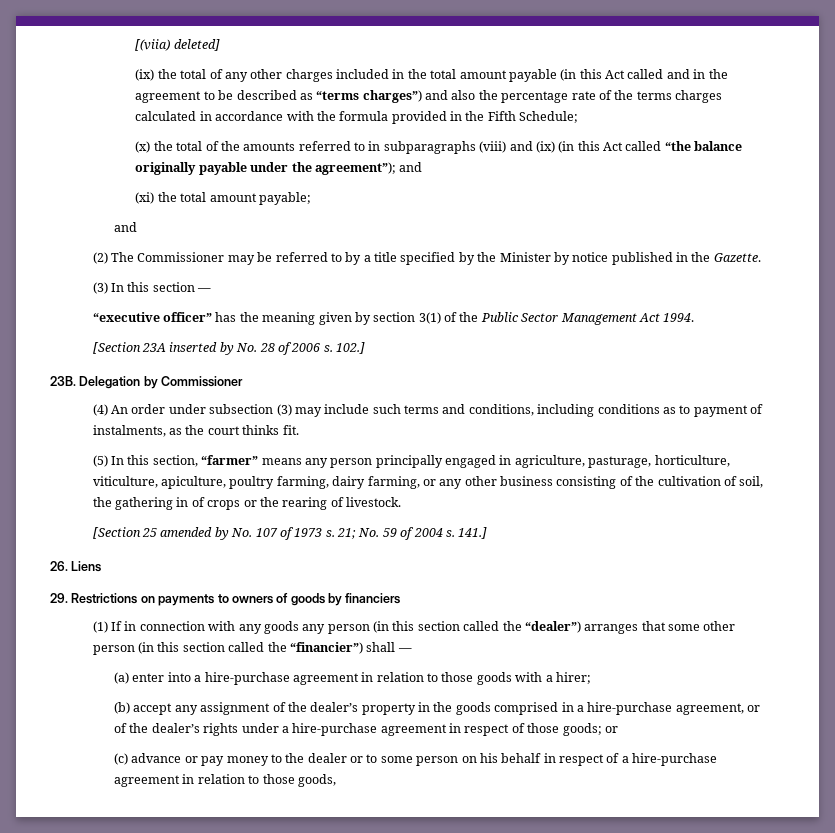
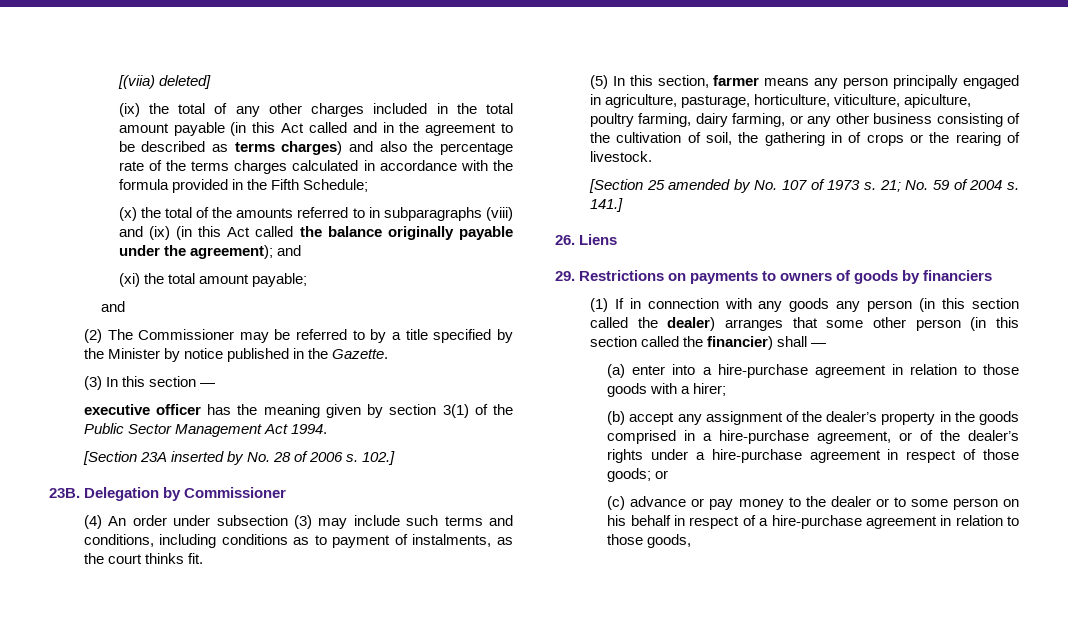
- (ix) the total of any other charges included in the total amount payable (in this Act called and in the agreement to be described as “terms charges”) and also the percentage rate of the terms charges calculated in accordance with the formula provided in the Fifth Schedule;
+ (ix) the total of any other charges included in the total amount payable (in this Act called and in the agreement to be described as terms charges) and also the percentage rate of the terms charges calculated in accordance with the formula provided in the Fifth Schedule;
- (x) the total of the amounts referred to in subparagraphs (viii) and (ix) (in this Act called “the balance originally payable under the agreement”); and
+ (x) the total of the amounts referred to in subparagraphs (viii) and (ix) (in this Act called the balance originally payable under the agreement); and
- “executive officer” has the meaning given by section 3(1) of the Public Sector Management Act 1994.
+ executive officer has the meaning given by section 3(1) of the Public Sector Management Act 1994.
- (5) In this section, “farmer” means any person principally engaged in agriculture, pasturage, horticulture, viticulture, apiculture, poultry farming, dairy farming, or any other business consisting of the cultivation of soil, the gathering in of crops or the rearing of livestock.
+ (5) In this section, farmer means any person principally engaged in agriculture, pasturage, horticulture, viticulture, apiculture, poultry farming, dairy farming, or any other business consisting of the cultivation of soil, the gathering in of crops or the rearing of livestock.
- (1) If in connection with any goods any person (in this section called the “dealer”) arranges that some other person (in this section called the “financier”) shall —
+ (1) If in connection with any goods any person (in this section called the dealer) arranges that some other person (in this section called the financier) shall —

